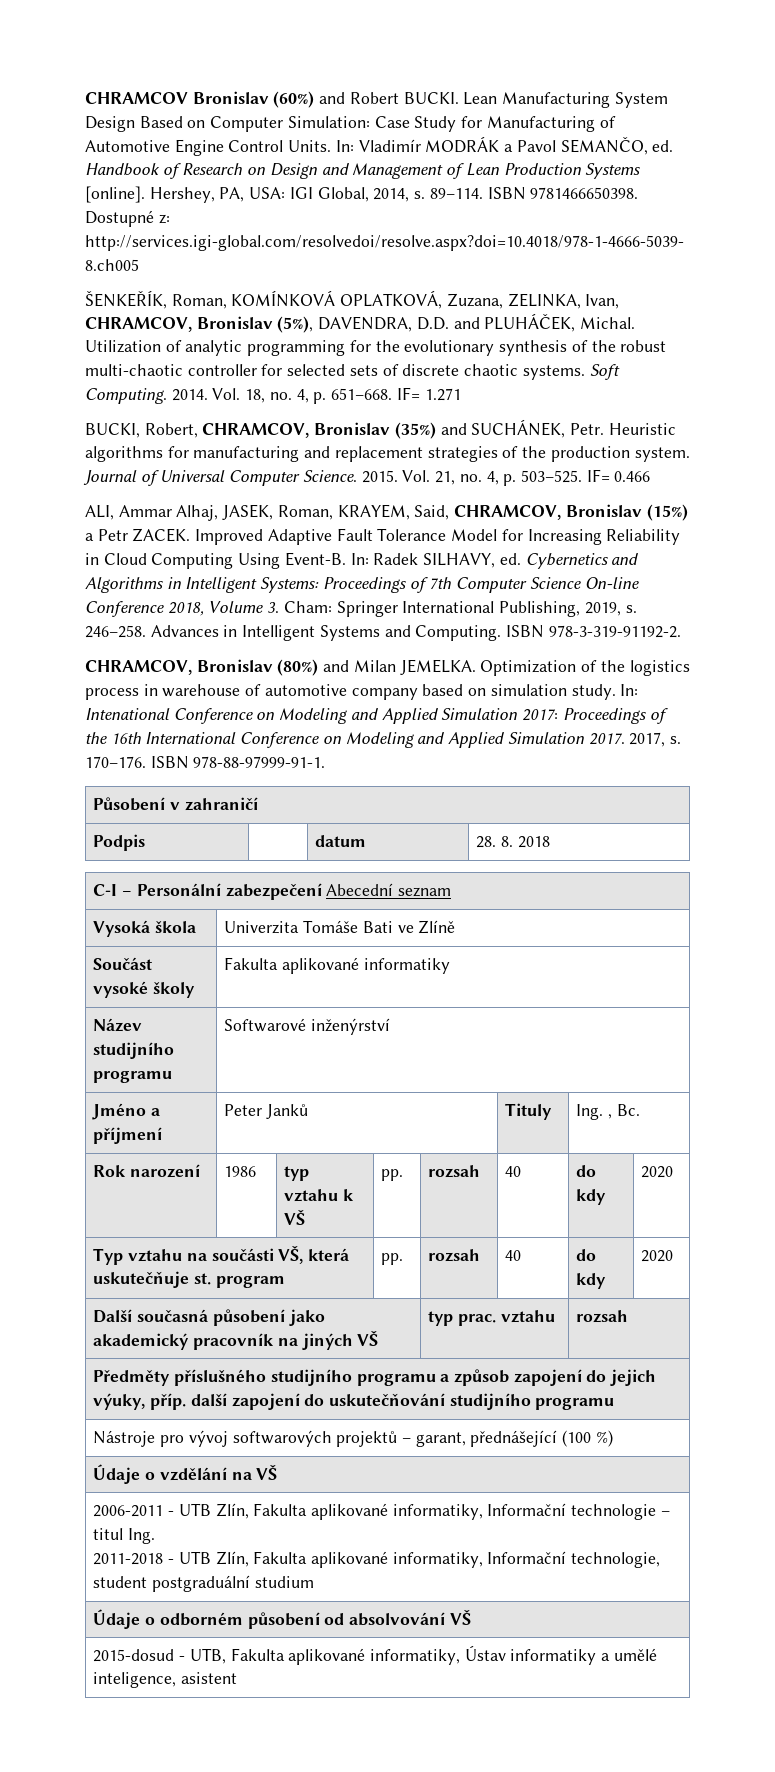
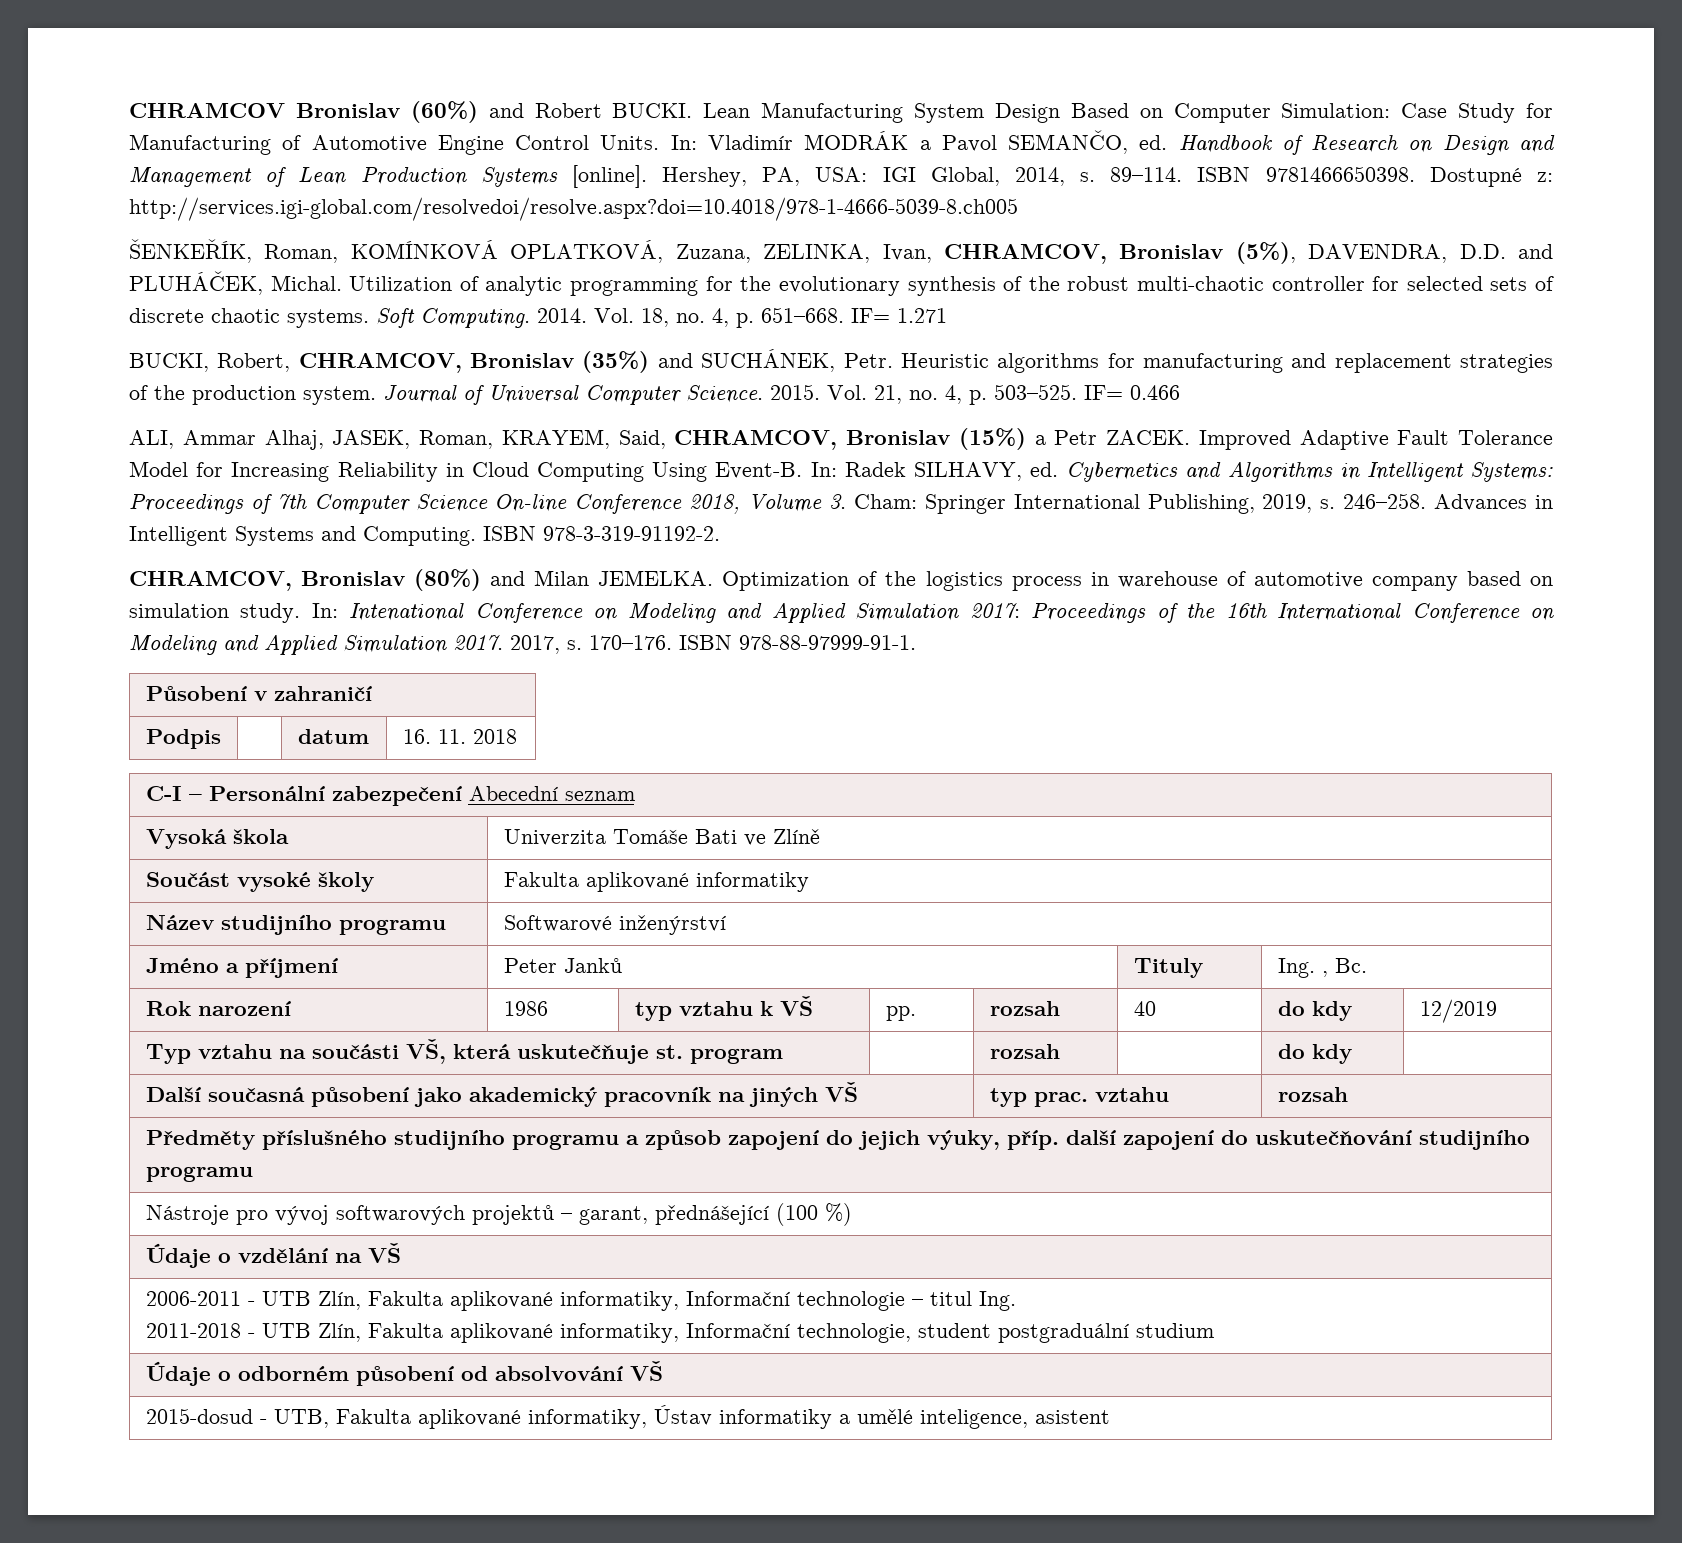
- Podpis | | datum | 28. 8. 2018
+ Podpis | | datum | 16. 11. 2018
- Rok narození | 1986 | typ vztahu k VŠ | pp. | rozsah | 40 | do kdy | 2020
+ Rok narození | 1986 | typ vztahu k VŠ | pp. | rozsah | 40 | do kdy | 12/2019
- Typ vztahu na součásti VŠ, která uskutečňuje st. program | pp. | rozsah | 40 | do kdy | 2020
+ Typ vztahu na součásti VŠ, která uskutečňuje st. program | | rozsah | | do kdy |

